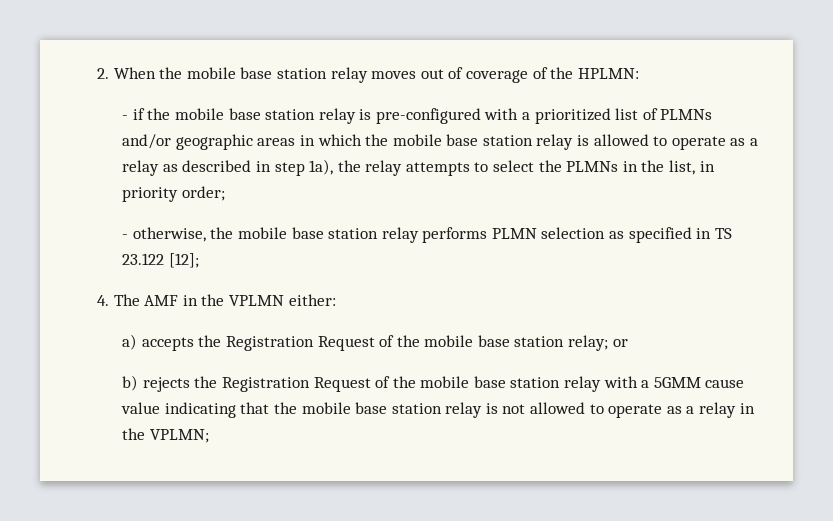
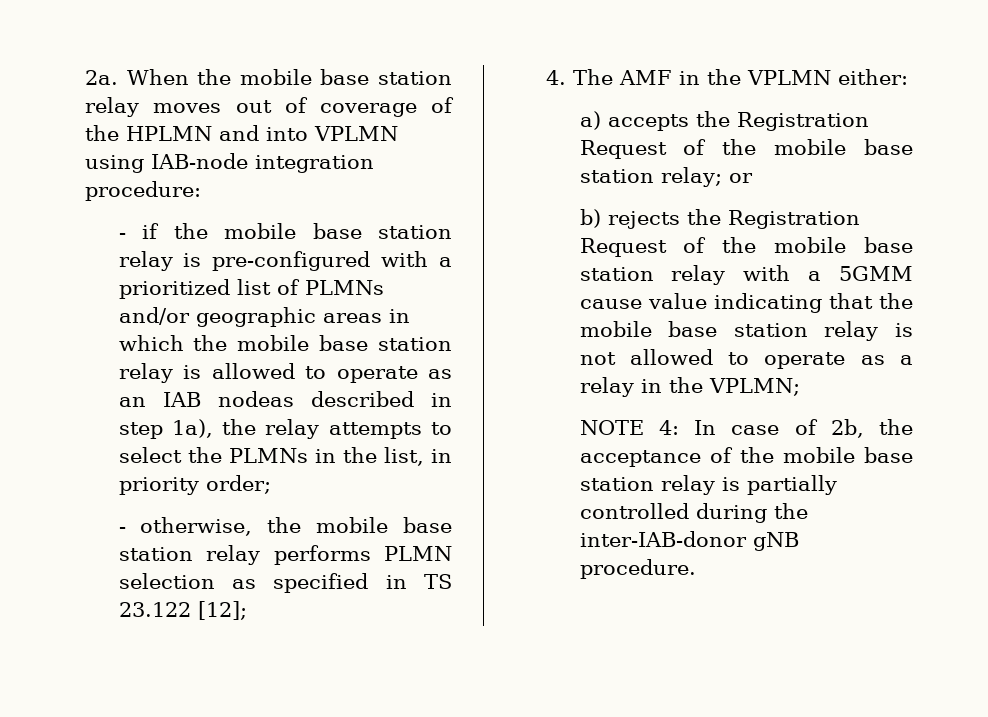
- 2. When the mobile base station relay moves out of coverage of the HPLMN:
+ 2a. When the mobile base station relay moves out of coverage of the HPLMN and into VPLMN using IAB-node integration procedure:
- - if the mobile base station relay is pre-configured with a prioritized list of PLMNs and/or geographic areas in which the mobile base station relay is allowed to operate as a relay as described in step 1a), the relay attempts to select the PLMNs in the list, in priority order;
+ - if the mobile base station relay is pre-configured with a prioritized list of PLMNs and/or geographic areas in which the mobile base station relay is allowed to operate as an IAB nodeas described in step 1a), the relay attempts to select the PLMNs in the list, in priority order;
+ NOTE 4: In case of 2b, the acceptance of the mobile base station relay is partially controlled during the inter-IAB-donor gNB procedure.

